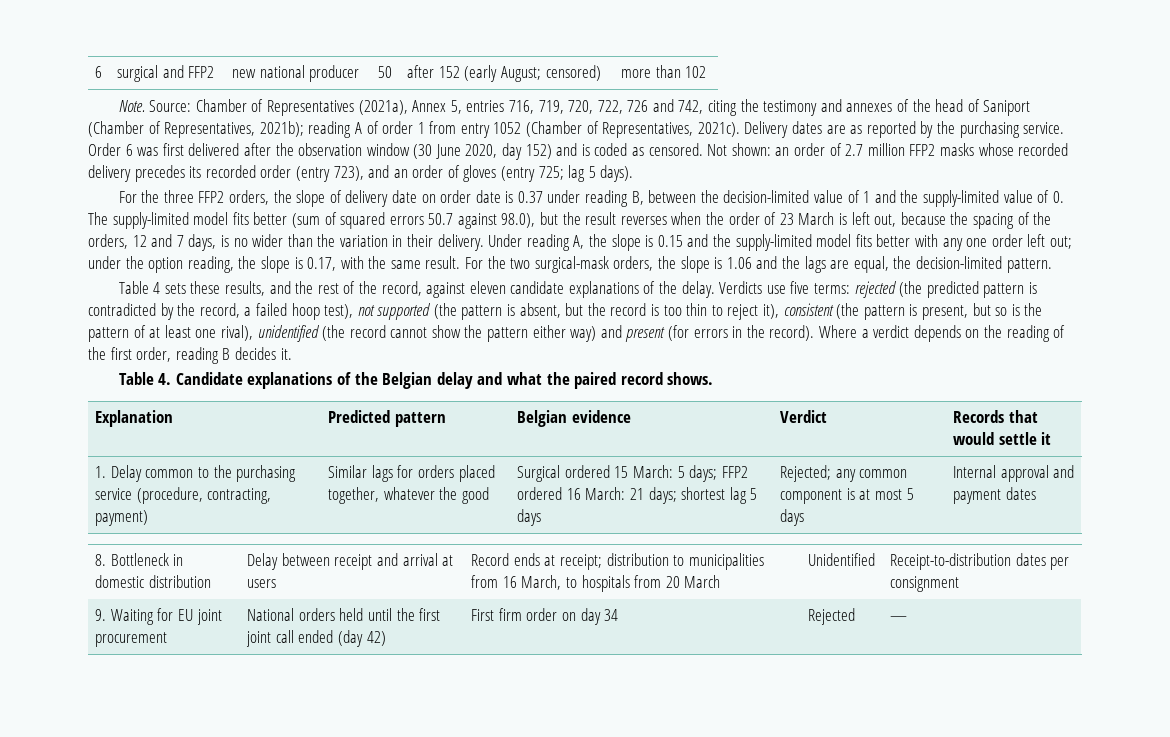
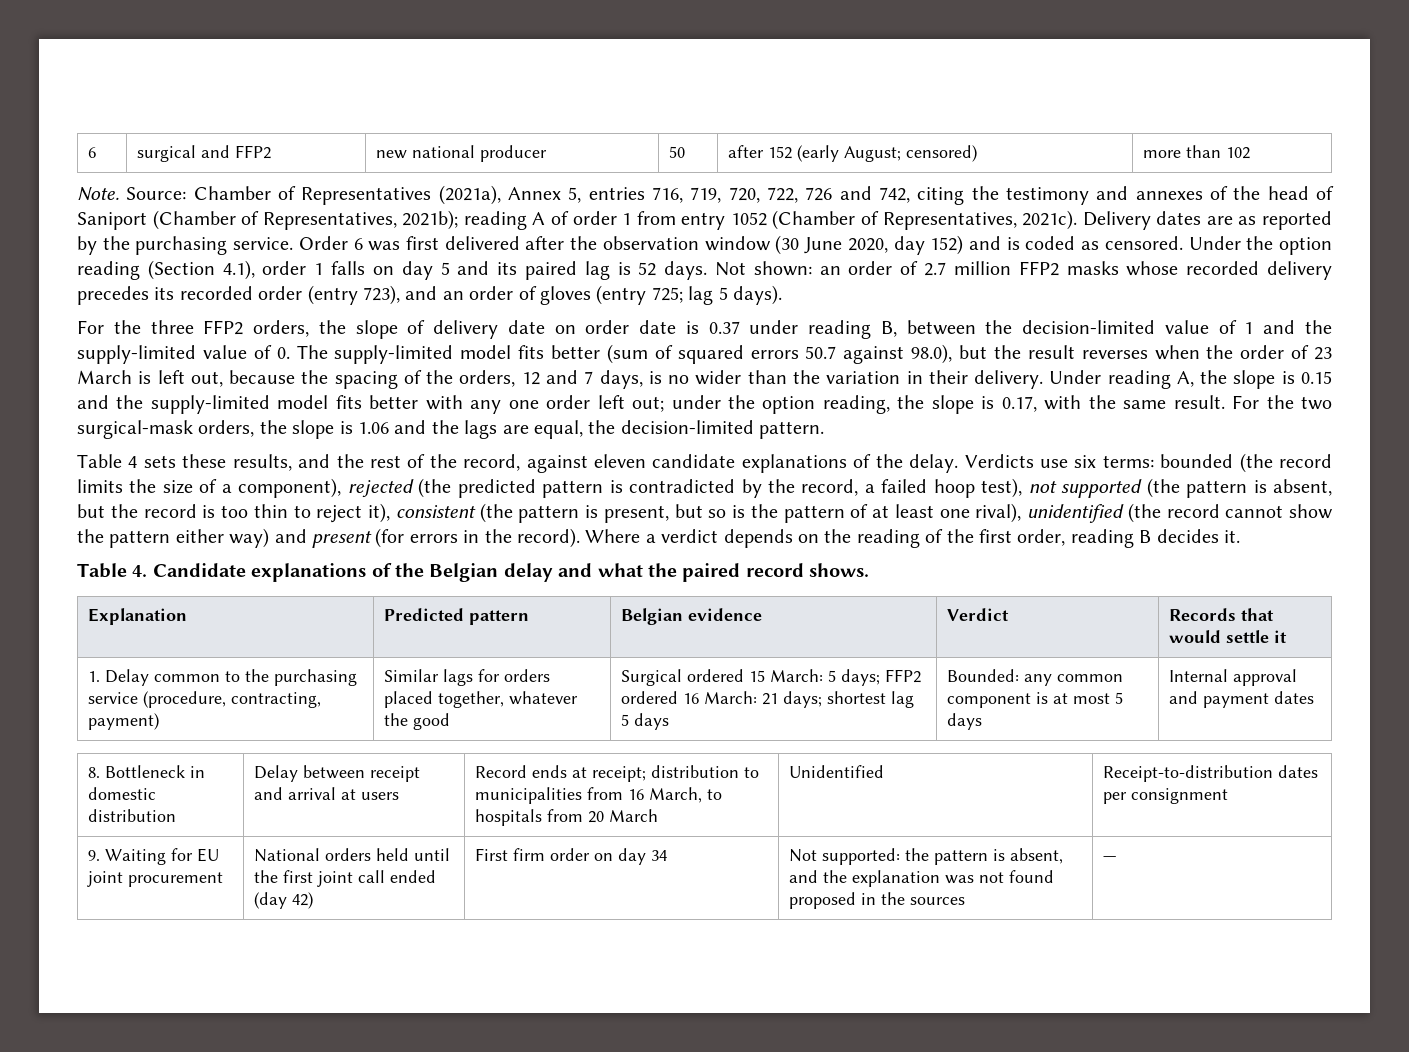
+ Under the option reading (Section 4.1), order 1 falls on day 5 and its paired lag is 52 days.
- Verdicts use five terms: rejected (the predicted pattern is contradicted by the record, a failed hoop test), not supported (the pattern is absent, but the record is too thin to reject it), consistent (the pattern is present, but so is the pattern of at least one rival), unidentified (the record cannot show the pattern either way) and present (for errors in the record).
+ Verdicts use six terms: bounded (the record limits the size of a component), rejected (the predicted pattern is contradicted by the record, a failed hoop test), not supported (the pattern is absent, but the record is too thin to reject it), consistent (the pattern is present, but so is the pattern of at least one rival), unidentified (the record cannot show the pattern either way) and present (for errors in the record).
- Rejected; any common component is at most 5 days
+ Bounded: any common component is at most 5 days
- 9. Waiting for EU joint procurement | National orders held until the first joint call ended (day 42) | First firm order on day 34 | Rejected | —
+ 9. Waiting for EU joint procurement | National orders held until the first joint call ended (day 42) | First firm order on day 34 | Not supported: the pattern is absent, and the explanation was not found proposed in the sources | —

